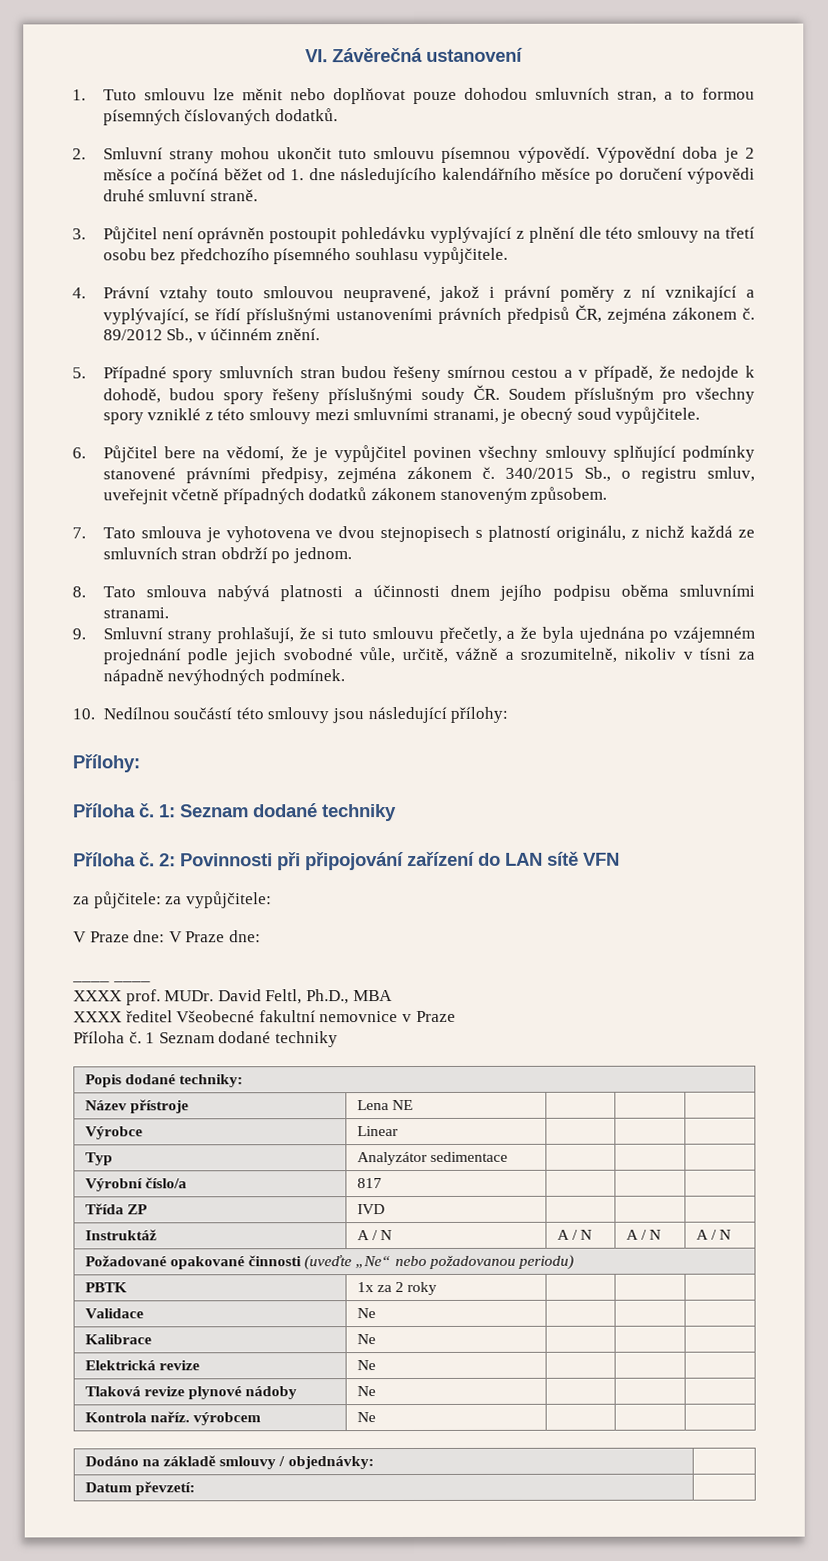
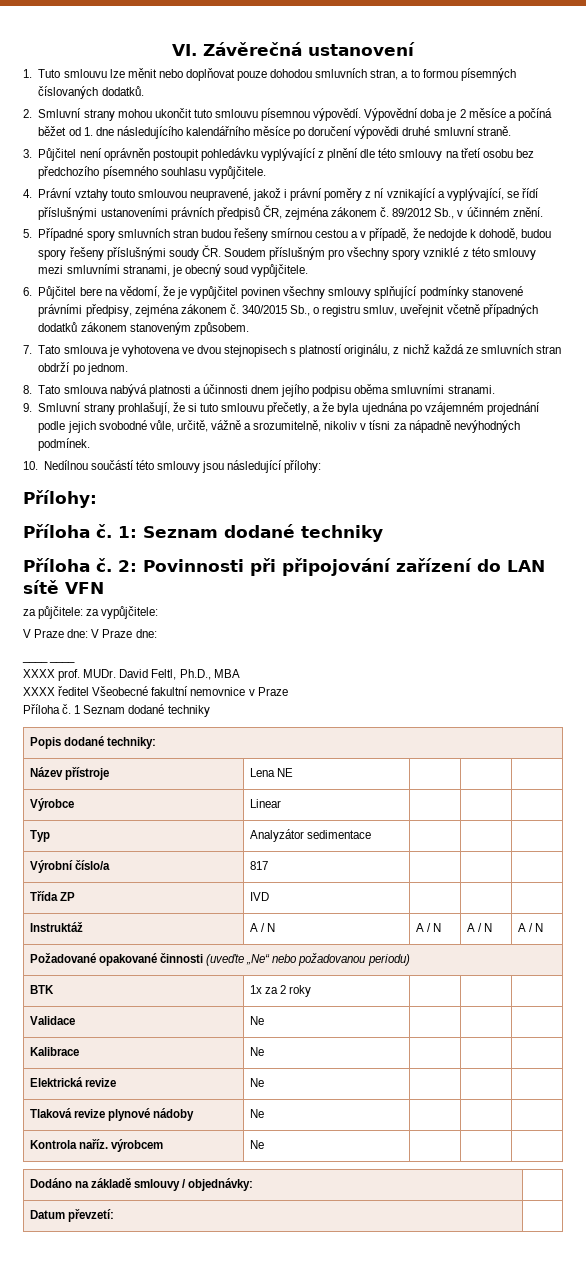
- PBTK | 1x za 2 roky | | |
+ BTK | 1x za 2 roky | | |

